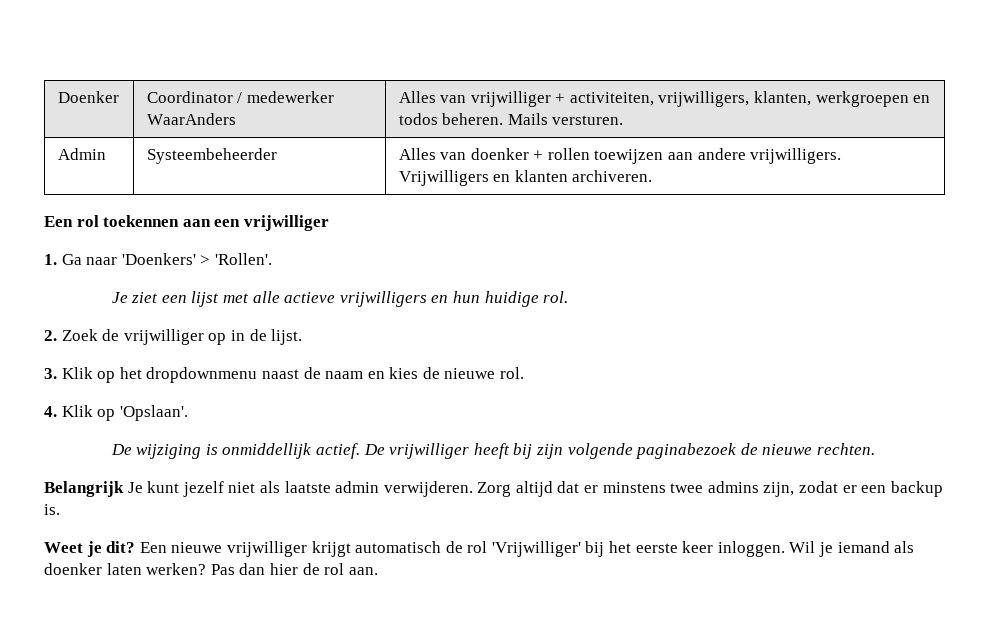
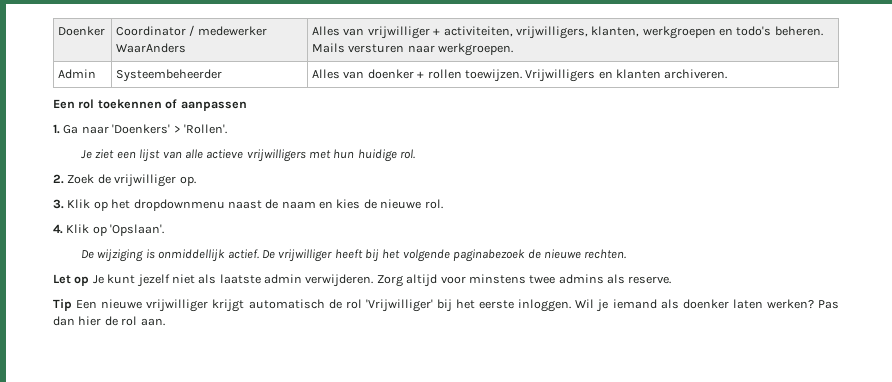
- Doenker | Coordinator / medewerker WaarAnders | Alles van vrijwilliger + activiteiten, vrijwilligers, klanten, werkgroepen en todos beheren. Mails versturen.
+ Doenker | Coordinator / medewerker WaarAnders | Alles van vrijwilliger + activiteiten, vrijwilligers, klanten, werkgroepen en todo's beheren. Mails versturen naar werkgroepen.
- Admin | Systeembeheerder | Alles van doenker + rollen toewijzen aan andere vrijwilligers. Vrijwilligers en klanten archiveren.
+ Admin | Systeembeheerder | Alles van doenker + rollen toewijzen. Vrijwilligers en klanten archiveren.
- Een rol toekennen aan een vrijwilliger
+ Een rol toekennen of aanpassen
- Je ziet een lijst met alle actieve vrijwilligers en hun huidige rol.
+ Je ziet een lijst van alle actieve vrijwilligers met hun huidige rol.
- 2. Zoek de vrijwilliger op in de lijst.
+ 2. Zoek de vrijwilliger op.
- De vrijwilliger heeft bij zijn volgende paginabezoek de nieuwe rechten.
+ De vrijwilliger heeft bij het volgende paginabezoek de nieuwe rechten.
- Belangrijk Je kunt jezelf niet als laatste admin verwijderen.
+ Let op Je kunt jezelf niet als laatste admin verwijderen.
- Zorg altijd dat er minstens twee admins zijn, zodat er een backup is.
- Weet je dit? Een nieuwe vrijwilliger krijgt automatisch de rol 'Vrijwilliger' bij het eerste keer inloggen.
+ Zorg altijd voor minstens twee admins als reserve.
+ Tip Een nieuwe vrijwilliger krijgt automatisch de rol 'Vrijwilliger' bij het eerste inloggen.

